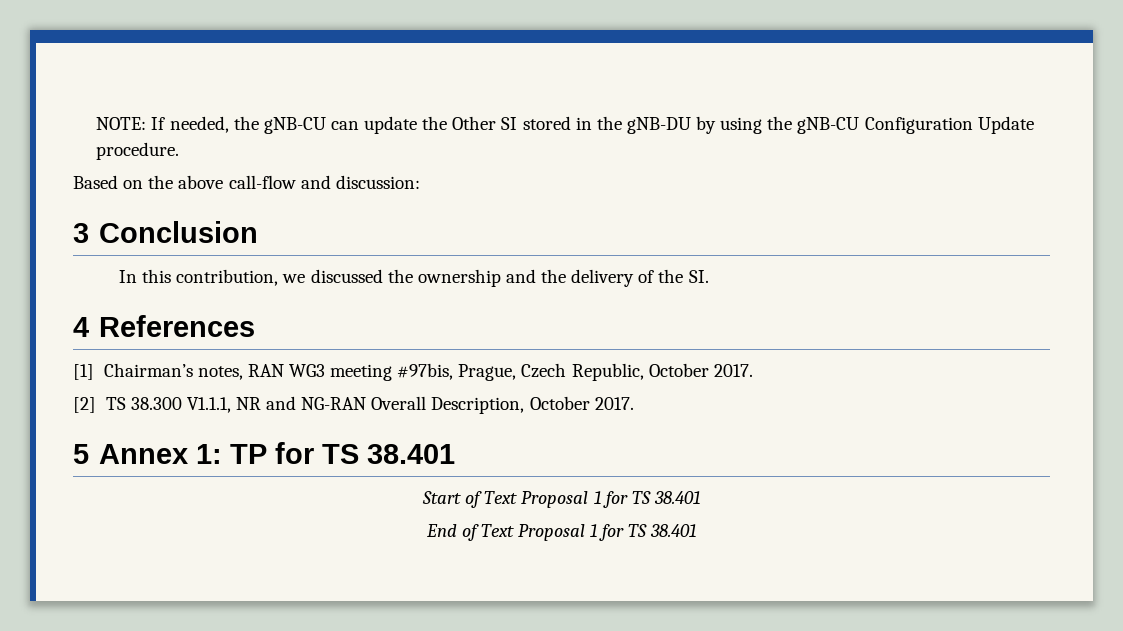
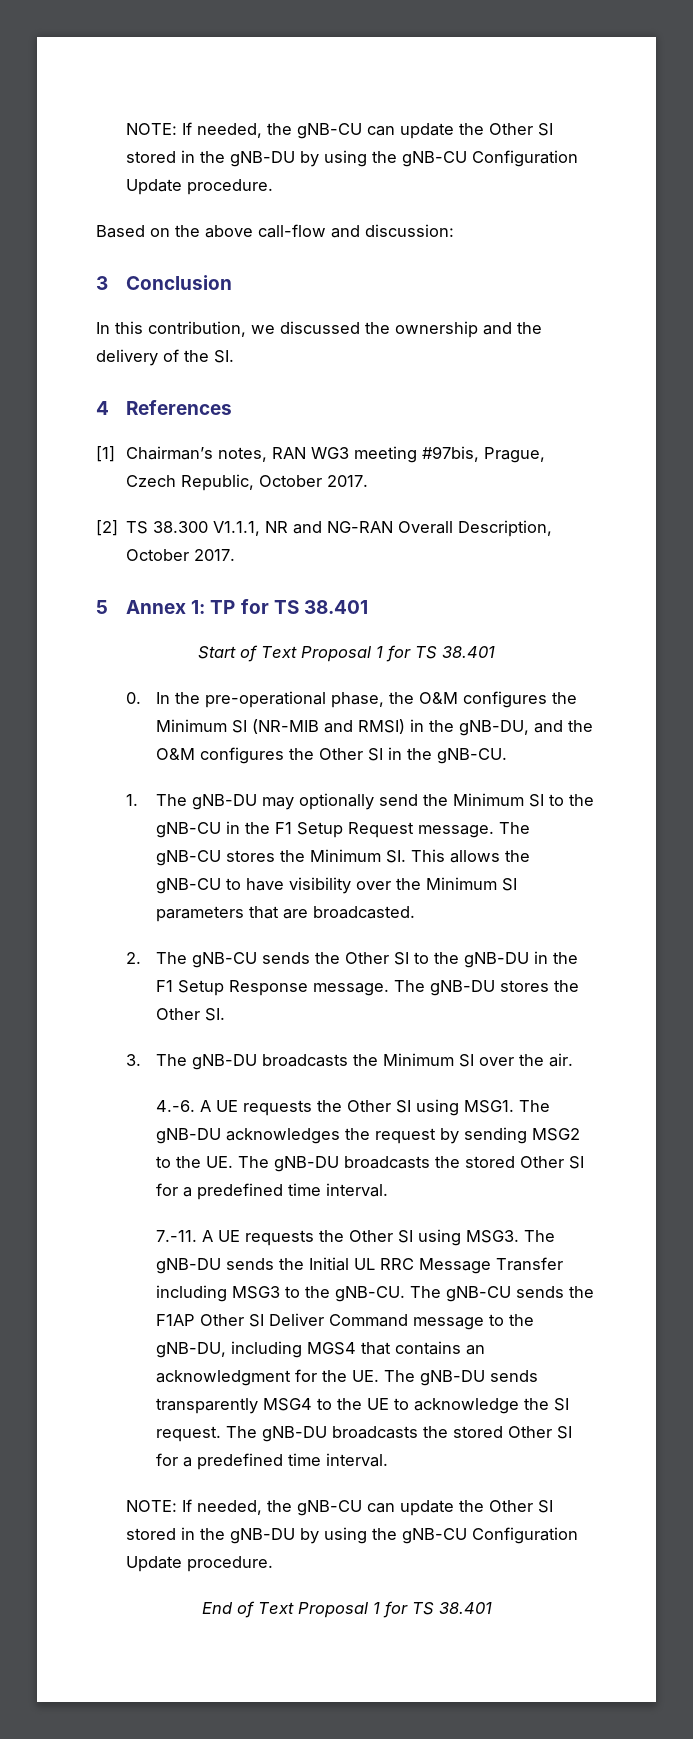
+ 0. In the pre-operational phase, the O&M configures the Minimum SI (NR-MIB and RMSI) in the gNB-DU, and the O&M configures the Other SI in the gNB-CU.
+ 1. The gNB-DU may optionally send the Minimum SI to the gNB-CU in the F1 Setup Request message. The gNB-CU stores the Minimum SI. This allows the gNB-CU to have visibility over the Minimum SI parameters that are broadcasted.
+ 2. The gNB-CU sends the Other SI to the gNB-DU in the F1 Setup Response message. The gNB-DU stores the Other SI.
+ 3. The gNB-DU broadcasts the Minimum SI over the air.
+ 4.-6. A UE requests the Other SI using MSG1. The gNB-DU acknowledges the request by sending MSG2 to the UE. The gNB-DU broadcasts the stored Other SI for a predefined time interval.
+ 7.-11. A UE requests the Other SI using MSG3. The gNB-DU sends the Initial UL RRC Message Transfer including MSG3 to the gNB-CU. The gNB-CU sends the F1AP Other SI Deliver Command message to the gNB-DU, including MGS4 that contains an acknowledgment for the UE. The gNB-DU sends transparently MSG4 to the UE to acknowledge the SI request. The gNB-DU broadcasts the stored Other SI for a predefined time interval.
+ NOTE: If needed, the gNB-CU can update the Other SI stored in the gNB-DU by using the gNB-CU Configuration Update procedure.

